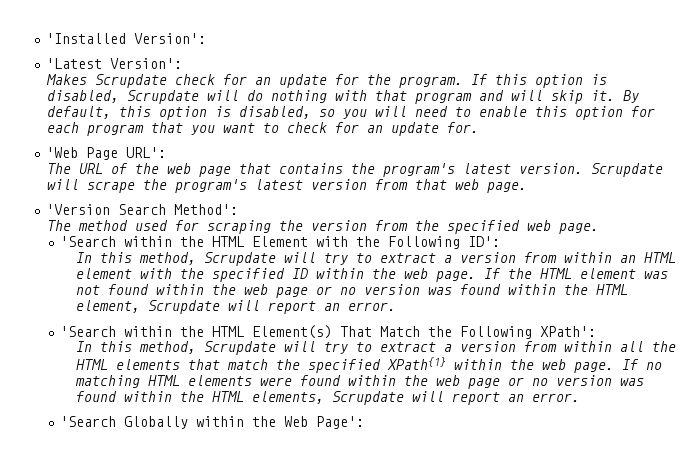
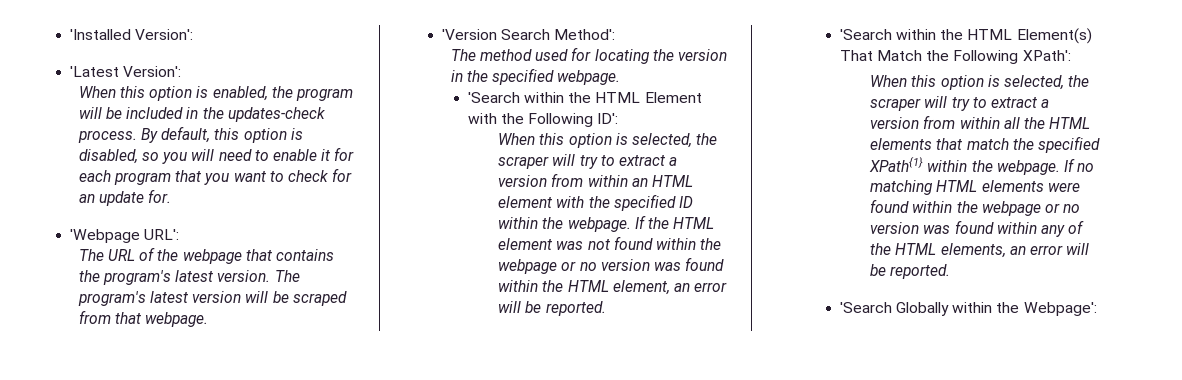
- Makes Scrupdate check for an update for the program. If this option is disabled, Scrupdate will do nothing with that program and will skip it.
+ When this option is enabled, the program will be included in the updates-check process.
- By default, this option is disabled, so you will need to enable this option for each program that you want to check for an update for.
+ By default, this option is disabled, so you will need to enable it for each program that you want to check for an update for.
- 'Web Page URL':
+ 'Webpage URL':
- The URL of the web page that contains the program's latest version.
+ The URL of the webpage that contains the program's latest version.
- Scrupdate will scrape the program's latest version from that web page.
+ The program's latest version will be scraped from that webpage.
- The method used for scraping the version from the specified web page.
+ The method used for locating the version in the specified webpage.
- In this method, Scrupdate will try to extract a version from within an HTML element with the specified ID within the web page.
+ When this option is selected, the scraper will try to extract a version from within an HTML element with the specified ID within the webpage.
- If the HTML element was not found within the web page or no version was found within the HTML element, Scrupdate will report an error.
+ If the HTML element was not found within the webpage or no version was found within the HTML element, an error will be reported.
- In this method, Scrupdate will try to extract a version from within all the HTML elements that match the specified XPath{1} within the web page.
+ When this option is selected, the scraper will try to extract a version from within all the HTML elements that match the specified XPath{1} within the webpage.
- If no matching HTML elements were found within the web page or no version was found within the HTML elements, Scrupdate will report an error.
+ If no matching HTML elements were found within the webpage or no version was found within any of the HTML elements, an error will be reported.
- 'Search Globally within the Web Page':
+ 'Search Globally within the Webpage':

